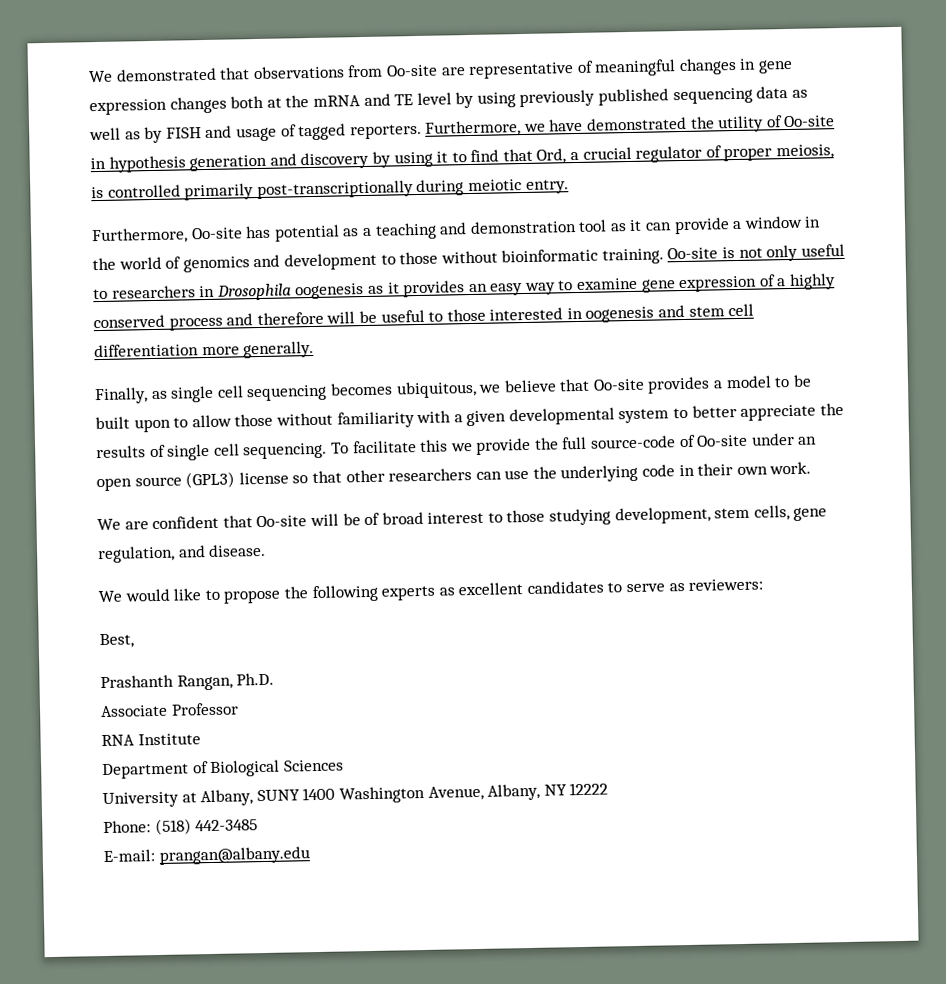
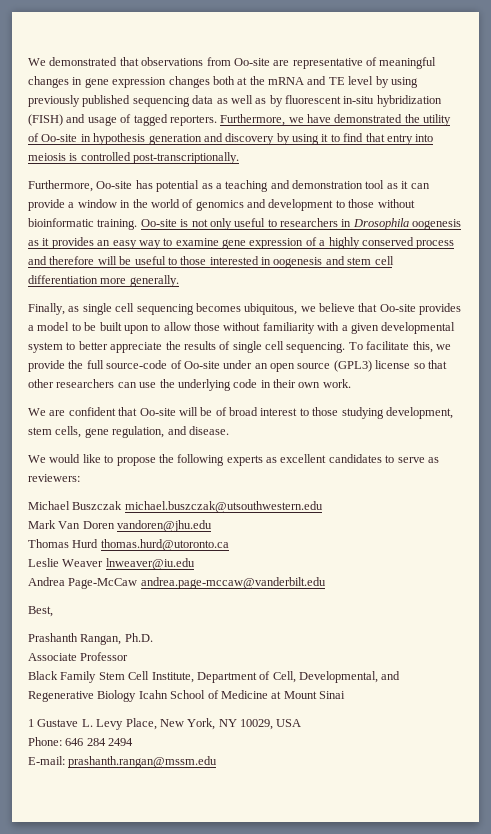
- We demonstrated that observations from Oo-site are representative of meaningful changes in gene expression changes both at the mRNA and TE level by using previously published sequencing data as well as by FISH and usage of tagged reporters.
+ We demonstrated that observations from Oo-site are representative of meaningful changes in gene expression changes both at the mRNA and TE level by using previously published sequencing data as well as by fluorescent in-situ hybridization (FISH) and usage of tagged reporters.
- Furthermore, we have demonstrated the utility of Oo-site in hypothesis generation and discovery by using it to find that Ord, a crucial regulator of proper meiosis, is controlled primarily post-transcriptionally during meiotic entry.
+ Furthermore, we have demonstrated the utility of Oo-site in hypothesis generation and discovery by using it to find that entry into meiosis is controlled post-transcriptionally.
- To facilitate this we provide the full source-code of Oo-site under an open source (GPL3) license so that other researchers can use the underlying code in their own work.
+ To facilitate this, we provide the full source-code of Oo-site under an open source (GPL3) license so that other researchers can use the underlying code in their own work.
+ Michael Buszczak michael.buszczak@utsouthwestern.edu
+ Mark Van Doren vandoren@jhu.edu
+ Thomas Hurd thomas.hurd@utoronto.ca
+ Leslie Weaver lnweaver@iu.edu
+ Andrea Page-McCaw andrea.page-mccaw@vanderbilt.edu
- RNA Institute
- Department of Biological Sciences
- University at Albany, SUNY 1400 Washington Avenue, Albany, NY 12222
- Phone: (518) 442-3485
+ Black Family Stem Cell Institute, Department of Cell, Developmental, and Regenerative Biology Icahn School of Medicine at Mount Sinai
+ 1 Gustave L. Levy Place, New York, NY 10029, USA
+ Phone: 646 284 2494
- E-mail: prangan@albany.edu
+ E-mail: prashanth.rangan@mssm.edu

